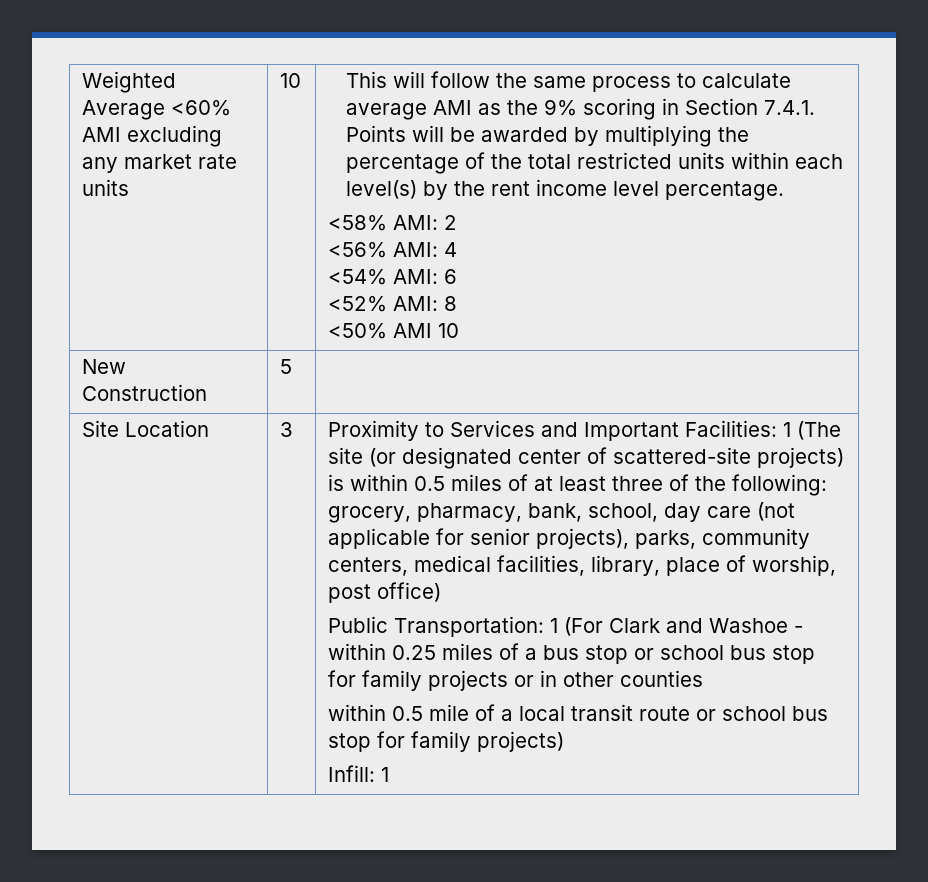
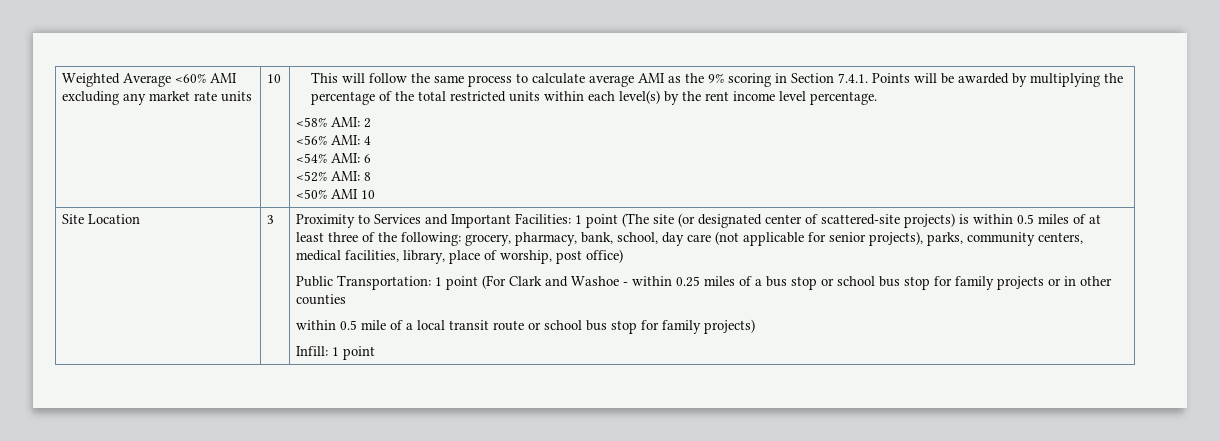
- New Construction | 5 |
- Proximity to Services and Important Facilities: 1 (The site (or designated center of scattered-site projects) is within 0.5 miles of at least three of the following: grocery, pharmacy, bank, school, day care (not applicable for senior projects), parks, community centers, medical facilities, library, place of worship, post office)
+ Proximity to Services and Important Facilities: 1 point (The site (or designated center of scattered-site projects) is within 0.5 miles of at least three of the following: grocery, pharmacy, bank, school, day care (not applicable for senior projects), parks, community centers, medical facilities, library, place of worship, post office)
- Public Transportation: 1 (For Clark and Washoe - within 0.25 miles of a bus stop or school bus stop for family projects or in other counties
+ Public Transportation: 1 point (For Clark and Washoe - within 0.25 miles of a bus stop or school bus stop for family projects or in other counties
- Infill: 1
+ Infill: 1 point

